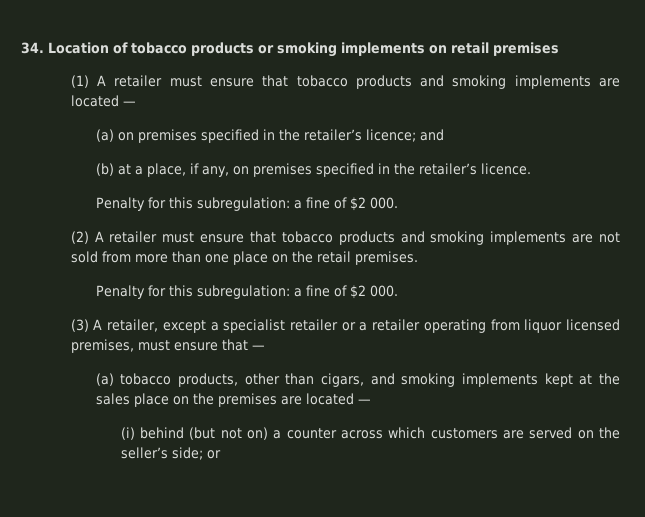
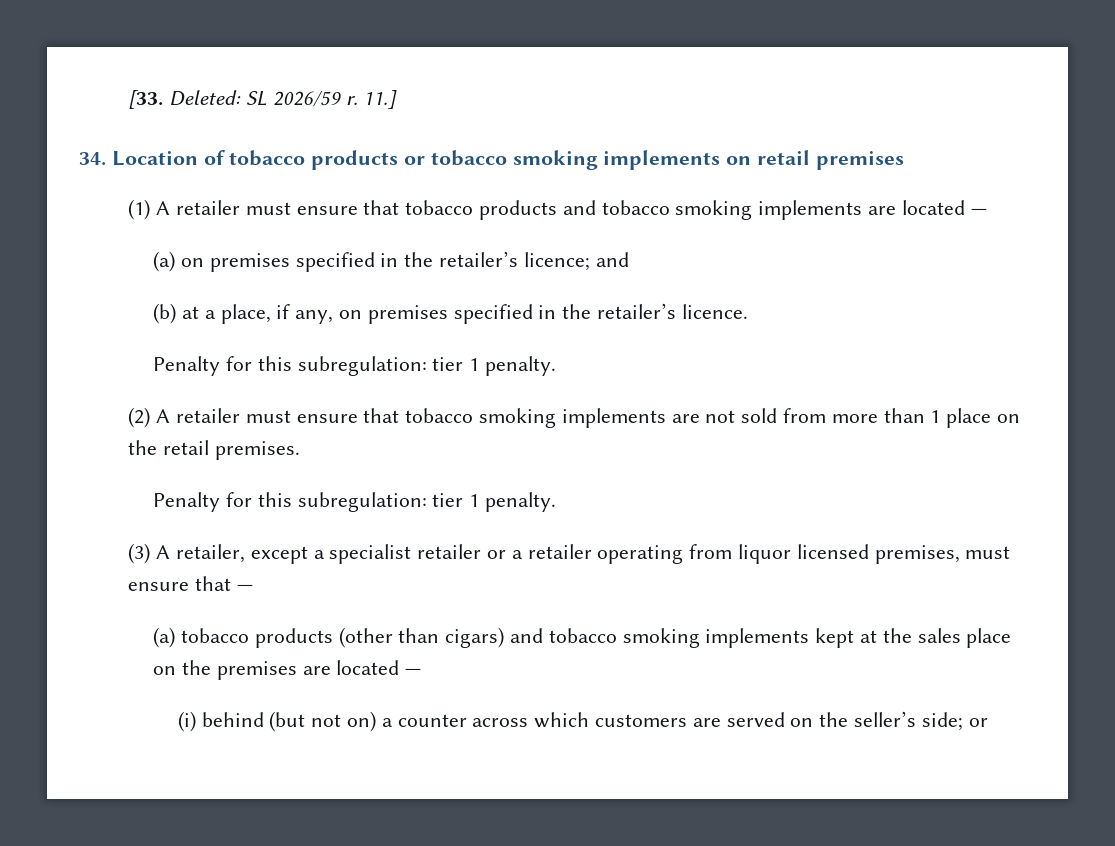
+ [33. Deleted: SL 2026/59 r. 11.]
- 34. Location of tobacco products or smoking implements on retail premises
+ 34. Location of tobacco products or tobacco smoking implements on retail premises
- (1) A retailer must ensure that tobacco products and smoking implements are located —
+ (1) A retailer must ensure that tobacco products and tobacco smoking implements are located —
  (b) at a place, if any, on premises specified in the retailer’s licence.
- Penalty for this subregulation: a fine of $2 000.
+ Penalty for this subregulation: tier 1 penalty.
- (2) A retailer must ensure that tobacco products and smoking implements are not sold from more than one place on the retail premises.
- Penalty for this subregulation: a fine of $2 000.
+ (2) A retailer must ensure that tobacco smoking implements are not sold from more than 1 place on the retail premises.
+ Penalty for this subregulation: tier 1 penalty.
- (a) tobacco products, other than cigars, and smoking implements kept at the sales place on the premises are located —
+ (a) tobacco products (other than cigars) and tobacco smoking implements kept at the sales place on the premises are located —

